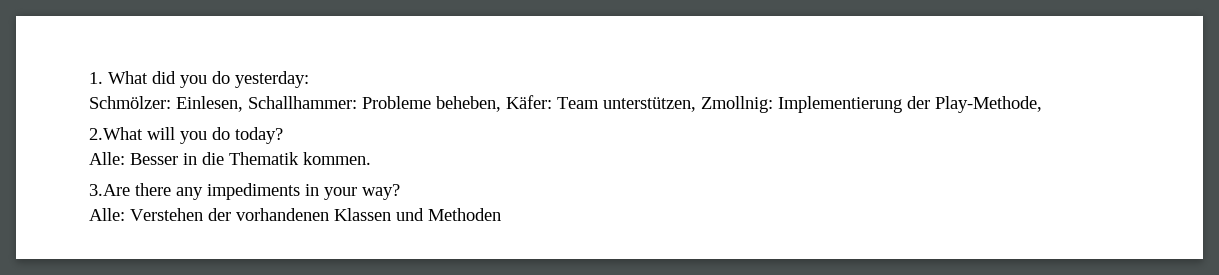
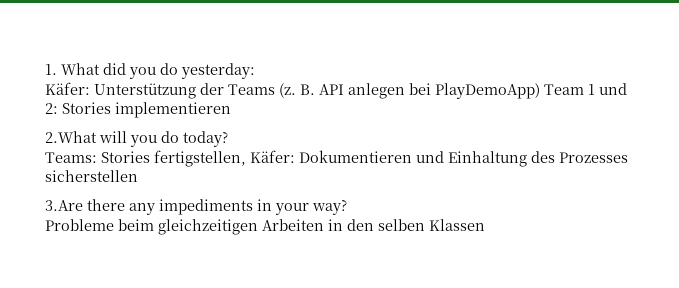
- Schmölzer: Einlesen, Schallhammer: Probleme beheben, Käfer: Team unterstützen, Zmollnig: Implementierung der Play-Methode,
+ Käfer: Unterstützung der Teams (z. B. API anlegen bei PlayDemoApp) Team 1 und 2: Stories implementieren
- Alle: Besser in die Thematik kommen.
+ Teams: Stories fertigstellen, Käfer: Dokumentieren und Einhaltung des Prozesses sicherstellen
- Alle: Verstehen der vorhandenen Klassen und Methoden
+ Probleme beim gleichzeitigen Arbeiten in den selben Klassen

